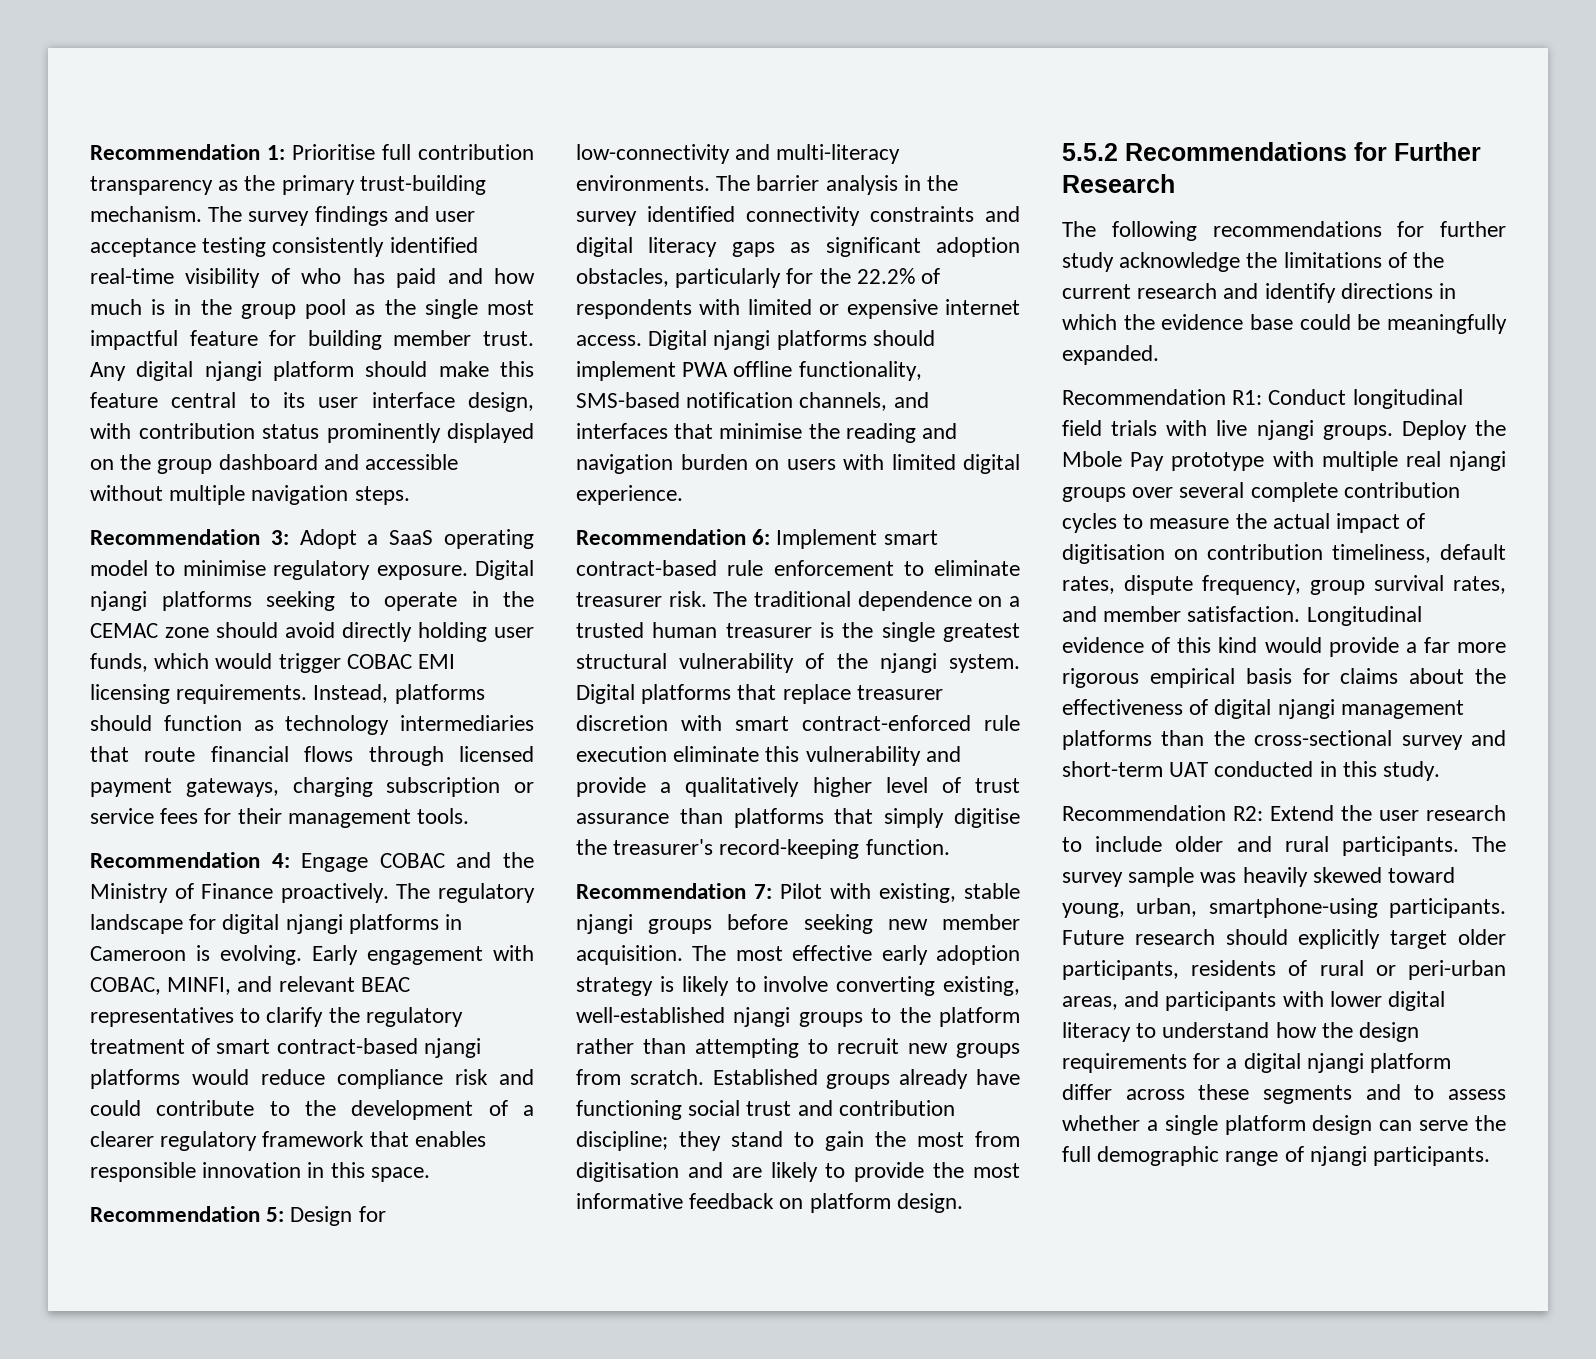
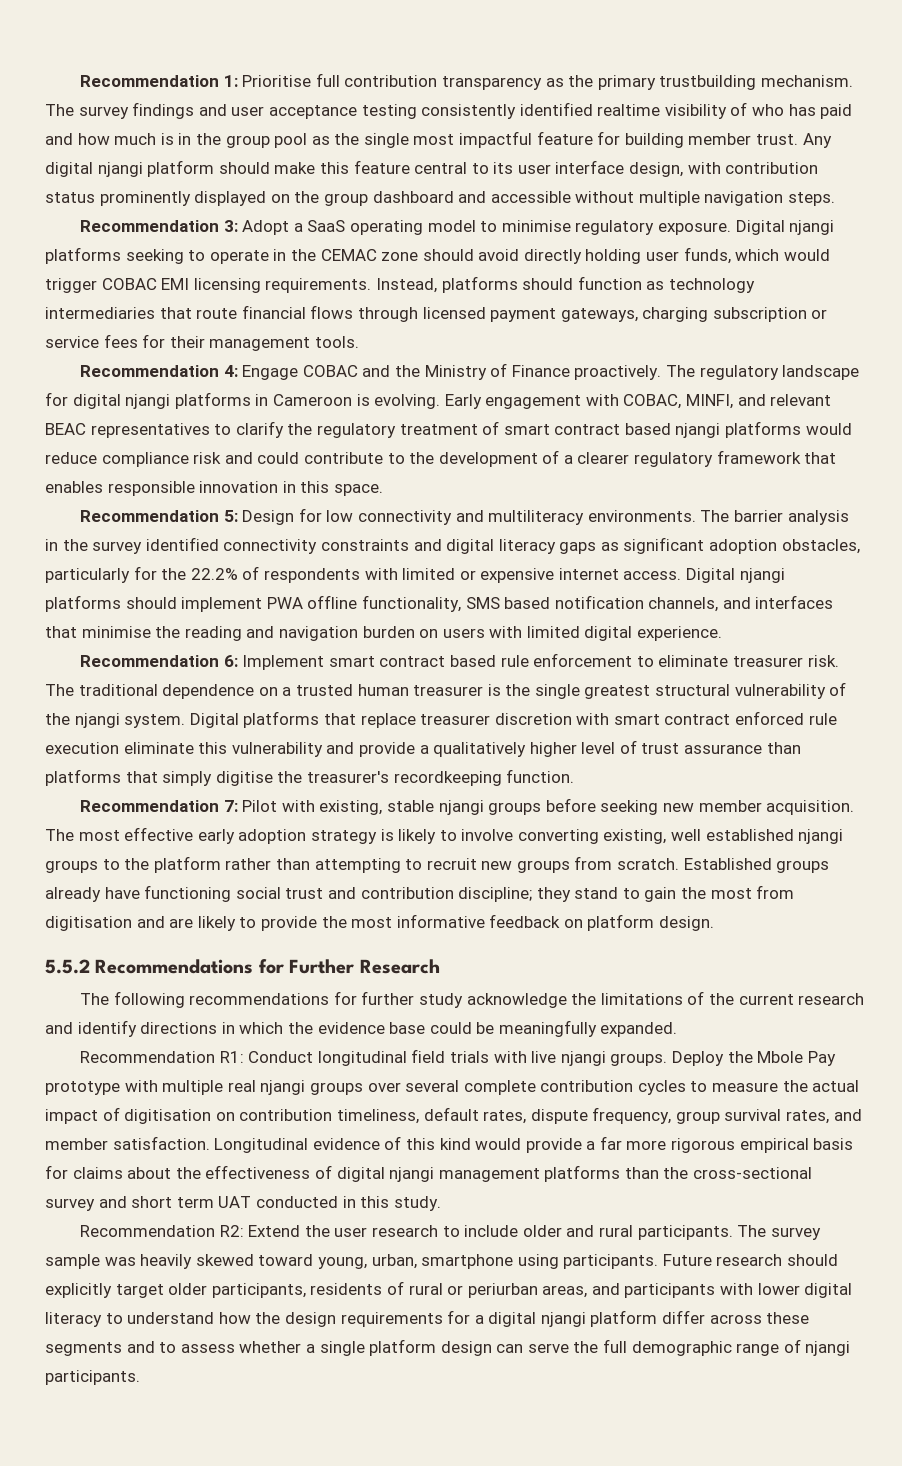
- Recommendation 1: Prioritise full contribution transparency as the primary trust-building mechanism.
+ Recommendation 1: Prioritise full contribution transparency as the primary trustbuilding mechanism.
- The survey findings and user acceptance testing consistently identified real-time visibility of who has paid and how much is in the group pool as the single most impactful feature for building member trust.
+ The survey findings and user acceptance testing consistently identified realtime visibility of who has paid and how much is in the group pool as the single most impactful feature for building member trust.
- Early engagement with COBAC, MINFI, and relevant BEAC representatives to clarify the regulatory treatment of smart contract-based njangi platforms would reduce compliance risk and could contribute to the development of a clearer regulatory framework that enables responsible innovation in this space.
+ Early engagement with COBAC, MINFI, and relevant BEAC representatives to clarify the regulatory treatment of smart contract based njangi platforms would reduce compliance risk and could contribute to the development of a clearer regulatory framework that enables responsible innovation in this space.
- Recommendation 5: Design for low-connectivity and multi-literacy environments.
+ Recommendation 5: Design for low connectivity and multiliteracy environments.
- Digital njangi platforms should implement PWA offline functionality, SMS-based notification channels, and interfaces that minimise the reading and navigation burden on users with limited digital experience.
+ Digital njangi platforms should implement PWA offline functionality, SMS based notification channels, and interfaces that minimise the reading and navigation burden on users with limited digital experience.
- Recommendation 6: Implement smart contract-based rule enforcement to eliminate treasurer risk.
+ Recommendation 6: Implement smart contract based rule enforcement to eliminate treasurer risk.
- Digital platforms that replace treasurer discretion with smart contract-enforced rule execution eliminate this vulnerability and provide a qualitatively higher level of trust assurance than platforms that simply digitise the treasurer's record-keeping function.
+ Digital platforms that replace treasurer discretion with smart contract enforced rule execution eliminate this vulnerability and provide a qualitatively higher level of trust assurance than platforms that simply digitise the treasurer's recordkeeping function.
- The most effective early adoption strategy is likely to involve converting existing, well-established njangi groups to the platform rather than attempting to recruit new groups from scratch.
+ The most effective early adoption strategy is likely to involve converting existing, well established njangi groups to the platform rather than attempting to recruit new groups from scratch.
- Longitudinal evidence of this kind would provide a far more rigorous empirical basis for claims about the effectiveness of digital njangi management platforms than the cross-sectional survey and short-term UAT conducted in this study.
+ Longitudinal evidence of this kind would provide a far more rigorous empirical basis for claims about the effectiveness of digital njangi management platforms than the cross-sectional survey and short term UAT conducted in this study.
- The survey sample was heavily skewed toward young, urban, smartphone-using participants.
+ The survey sample was heavily skewed toward young, urban, smartphone using participants.
- Future research should explicitly target older participants, residents of rural or peri-urban areas, and participants with lower digital literacy to understand how the design requirements for a digital njangi platform differ across these segments and to assess whether a single platform design can serve the full demographic range of njangi participants.
+ Future research should explicitly target older participants, residents of rural or periurban areas, and participants with lower digital literacy to understand how the design requirements for a digital njangi platform differ across these segments and to assess whether a single platform design can serve the full demographic range of njangi participants.

